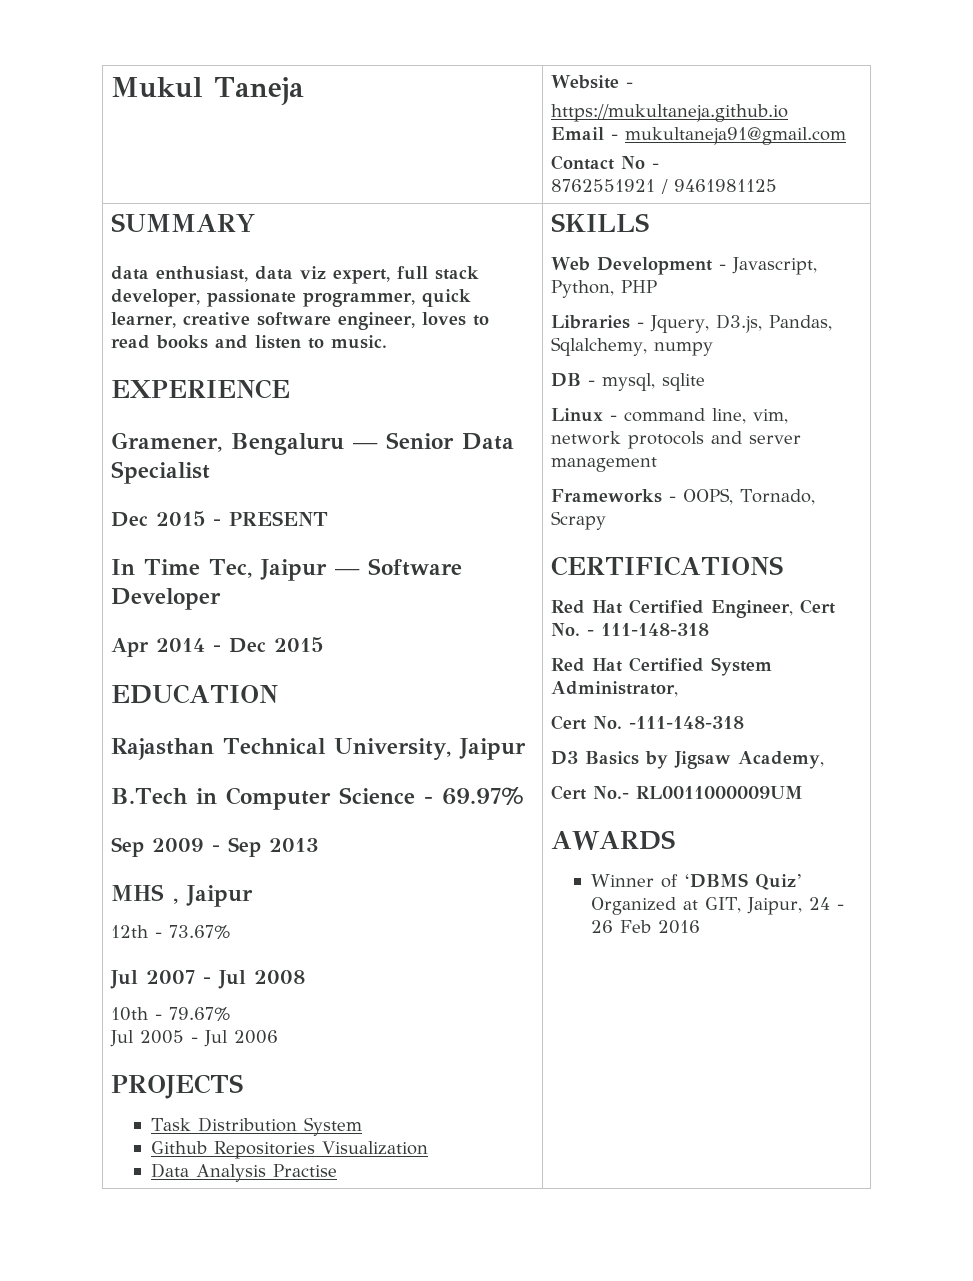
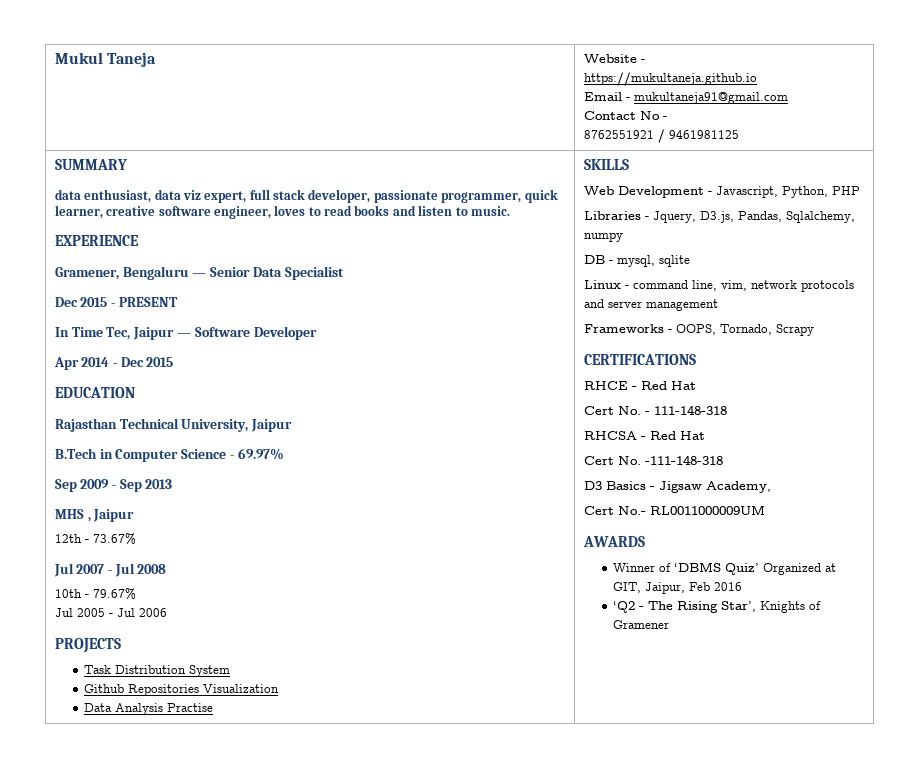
- Red Hat Certified Engineer, Cert No. - 111-148-318
+ RHCE - Red Hat
+ Cert No. - 111-148-318
- Red Hat Certified System Administrator,
+ RHCSA - Red Hat
- D3 Basics by Jigsaw Academy,
+ D3 Basics - Jigsaw Academy,
- Winner of ‘DBMS Quiz’ Organized at GIT, Jaipur, 24 - 26 Feb 2016
+ Winner of ‘DBMS Quiz’ Organized at GIT, Jaipur, Feb 2016
+ ‘Q2 - The Rising Star’, Knights of Gramener

